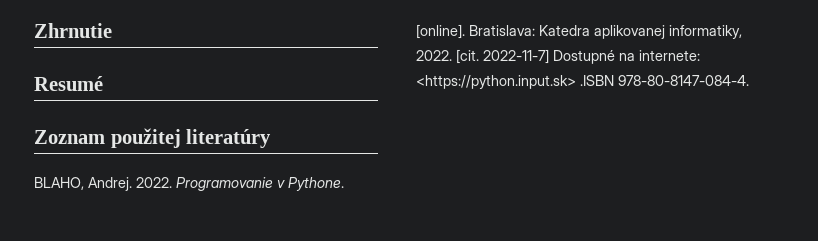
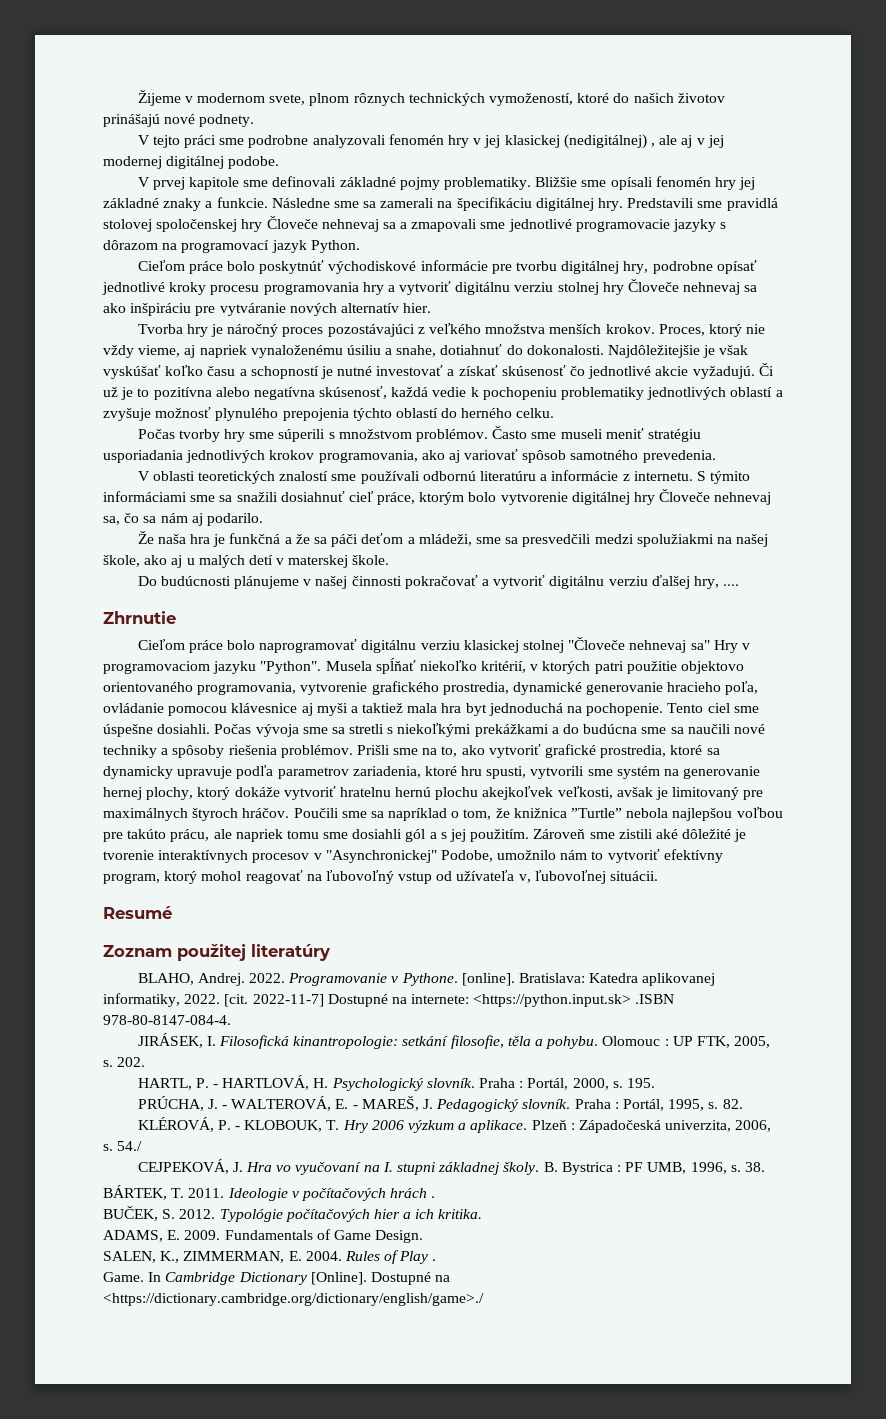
+ Žijeme v modernom svete, plnom rôznych technických vymožeností, ktoré do našich životov prinášajú nové podnety.
+ V tejto práci sme podrobne analyzovali fenomén hry v jej klasickej (nedigitálnej) , ale aj v jej modernej digitálnej podobe.
+ V prvej kapitole sme definovali základné pojmy problematiky. Bližšie sme opísali fenomén hry jej základné znaky a funkcie. Následne sme sa zamerali na špecifikáciu digitálnej hry. Predstavili sme pravidlá stolovej spoločenskej hry Človeče nehnevaj sa a zmapovali sme jednotlivé programovacie jazyky s dôrazom na programovací jazyk Python.
+ Cieľom práce bolo poskytnúť východiskové informácie pre tvorbu digitálnej hry, podrobne opísať jednotlivé kroky procesu programovania hry a vytvoriť digitálnu verziu stolnej hry Človeče nehnevaj sa ako inšpiráciu pre vytváranie nových alternatív hier.
+ Tvorba hry je náročný proces pozostávajúci z veľkého množstva menších krokov. Proces, ktorý nie vždy vieme, aj napriek vynaloženému úsiliu a snahe, dotiahnuť do dokonalosti. Najdôležitejšie je však vyskúšať koľko času a schopností je nutné investovať a získať skúsenosť čo jednotlivé akcie vyžadujú. Či už je to pozitívna alebo negatívna skúsenosť, každá vedie k pochopeniu problematiky jednotlivých oblastí a zvyšuje možnosť plynulého prepojenia týchto oblastí do herného celku.
+ Počas tvorby hry sme súperili s množstvom problémov. Často sme museli meniť stratégiu usporiadania jednotlivých krokov programovania, ako aj variovať spôsob samotného prevedenia.
+ V oblasti teoretických znalostí sme používali odbornú literatúru a informácie z internetu. S týmito informáciami sme sa snažili dosiahnuť cieľ práce, ktorým bolo vytvorenie digitálnej hry Človeče nehnevaj sa, čo sa nám aj podarilo.
+ Že naša hra je funkčná a že sa páči deťom a mládeži, sme sa presvedčili medzi spolužiakmi na našej škole, ako aj u malých detí v materskej škole.
+ Do budúcnosti plánujeme v našej činnosti pokračovať a vytvoriť digitálnu verziu ďalšej hry, ....
  Zhrnutie
+ Cieľom práce bolo naprogramovať digitálnu verziu klasickej stolnej "Človeče nehnevaj sa" Hry v programovaciom jazyku "Python". Musela spĺňať niekoľko kritérií, v ktorých patri použitie objektovo orientovaného programovania, vytvorenie grafického prostredia, dynamické generovanie hracieho poľa, ovládanie pomocou klávesnice aj myši a taktiež mala hra byt jednoduchá na pochopenie. Tento ciel sme úspešne dosiahli. Počas vývoja sme sa stretli s niekoľkými prekážkami a do budúcna sme sa naučili nové techniky a spôsoby riešenia problémov. Prišli sme na to, ako vytvoriť grafické prostredia, ktoré sa dynamicky upravuje podľa parametrov zariadenia, ktoré hru spusti, vytvorili sme systém na generovanie hernej plochy, ktorý dokáže vytvoriť hratelnu hernú plochu akejkoľvek veľkosti, avšak je limitovaný pre maximálnych štyroch hráčov. Poučili sme sa napríklad o tom, že knižnica ”Turtle” nebola najlepšou voľbou pre takúto prácu, ale napriek tomu sme dosiahli gól a s jej použitím. Zároveň sme zistili aké dôležité je tvorenie interaktívnych procesov v "Asynchronickej" Podobe, umožnilo nám to vytvoriť efektívny program, ktorý mohol reagovať na ľubovoľný vstup od užívateľa v, ľubovoľnej situácii.
+ JIRÁSEK, I. Filosofická kinantropologie: setkání filosofie, těla a pohybu. Olomouc : UP FTK, 2005, s. 202.
+ HARTL, P. - HARTLOVÁ, H. Psychologický slovník. Praha : Portál, 2000, s. 195.
+ PRÚCHA, J. - WALTEROVÁ, E. - MAREŠ, J. Pedagogický slovník. Praha : Portál, 1995, s. 82.
+ KLÉROVÁ, P. - KLOBOUK, T. Hry 2006 výzkum a aplikace. Plzeň : Západočeská univerzita, 2006, s. 54./
+ CEJPEKOVÁ, J. Hra vo vyučovaní na I. stupni základnej školy. B. Bystrica : PF UMB, 1996, s. 38.
+ BÁRTEK, T. 2011. Ideologie v počítačových hrách .
+ BUČEK, S. 2012. Typológie počítačových hier a ich kritika.
+ ADAMS, E. 2009. Fundamentals of Game Design.
+ SALEN, K., ZIMMERMAN, E. 2004. Rules of Play .
+ Game. In Cambridge Dictionary [Online]. Dostupné na <https://dictionary.cambridge.org/dictionary/english/game>./

